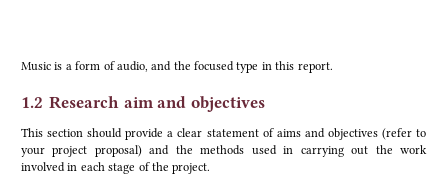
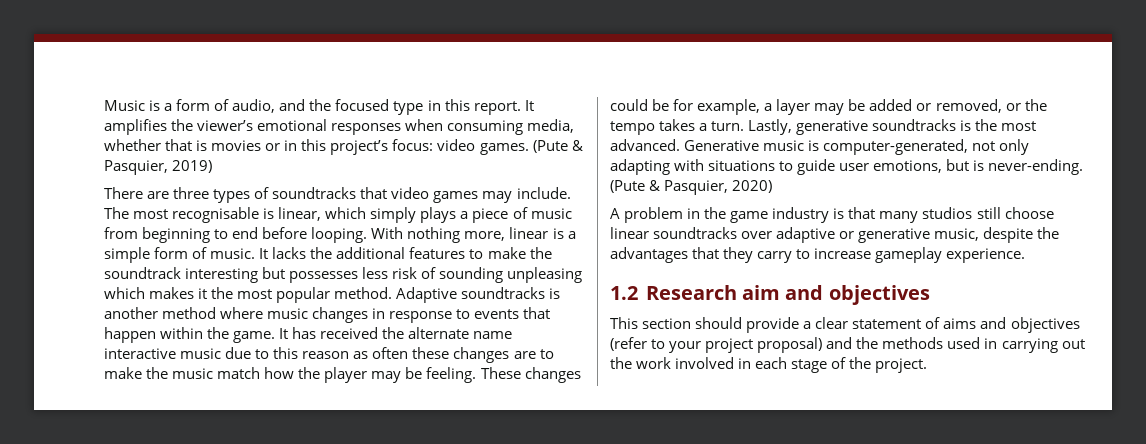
+ It amplifies the viewer’s emotional responses when consuming media, whether that is movies or in this project’s focus: video games. (Pute & Pasquier, 2019)
+ There are three types of soundtracks that video games may include. The most recognisable is linear, which simply plays a piece of music from beginning to end before looping. With nothing more, linear is a simple form of music. It lacks the additional features to make the soundtrack interesting but possesses less risk of sounding unpleasing which makes it the most popular method. Adaptive soundtracks is another method where music changes in response to events that happen within the game. It has received the alternate name interactive music due to this reason as often these changes are to make the music match how the player may be feeling. These changes could be for example, a layer may be added or removed, or the tempo takes a turn. Lastly, generative soundtracks is the most advanced. Generative music is computer-generated, not only adapting with situations to guide user emotions, but is never-ending. (Pute & Pasquier, 2020)
+ A problem in the game industry is that many studios still choose linear soundtracks over adaptive or generative music, despite the advantages that they carry to increase gameplay experience.

